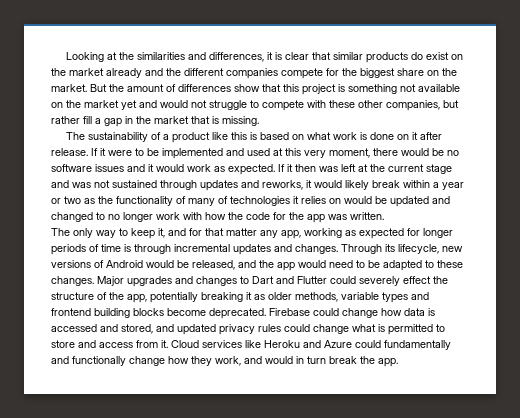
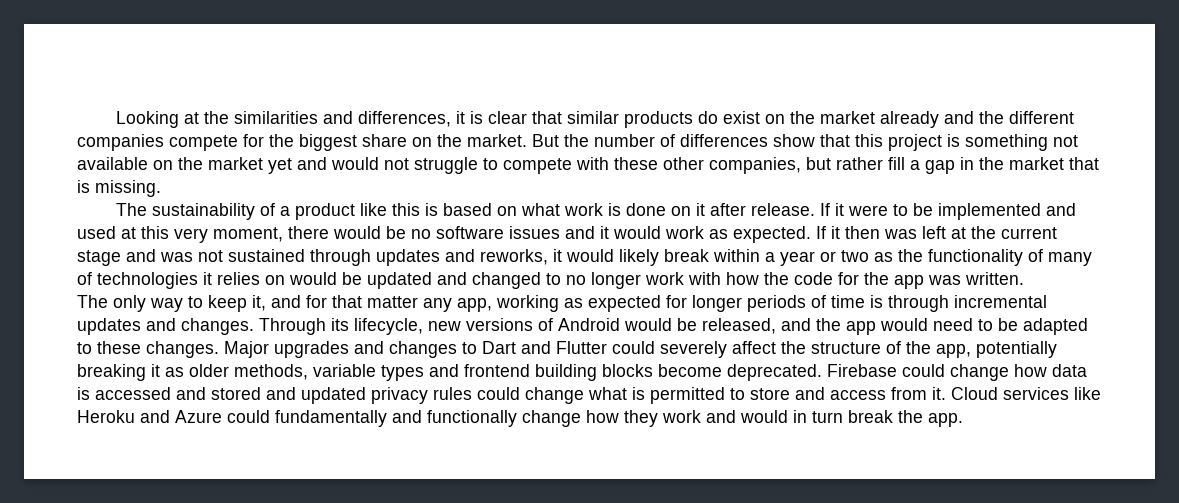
- But the amount of differences show that this project is something not available on the market yet and would not struggle to compete with these other companies, but rather fill a gap in the market that is missing.
+ But the number of differences show that this project is something not available on the market yet and would not struggle to compete with these other companies, but rather fill a gap in the market that is missing.
- Major upgrades and changes to Dart and Flutter could severely effect the structure of the app, potentially breaking it as older methods, variable types and frontend building blocks become deprecated.
+ Major upgrades and changes to Dart and Flutter could severely affect the structure of the app, potentially breaking it as older methods, variable types and frontend building blocks become deprecated.
- Firebase could change how data is accessed and stored, and updated privacy rules could change what is permitted to store and access from it.
+ Firebase could change how data is accessed and stored and updated privacy rules could change what is permitted to store and access from it.
- Cloud services like Heroku and Azure could fundamentally and functionally change how they work, and would in turn break the app.
+ Cloud services like Heroku and Azure could fundamentally and functionally change how they work and would in turn break the app.

